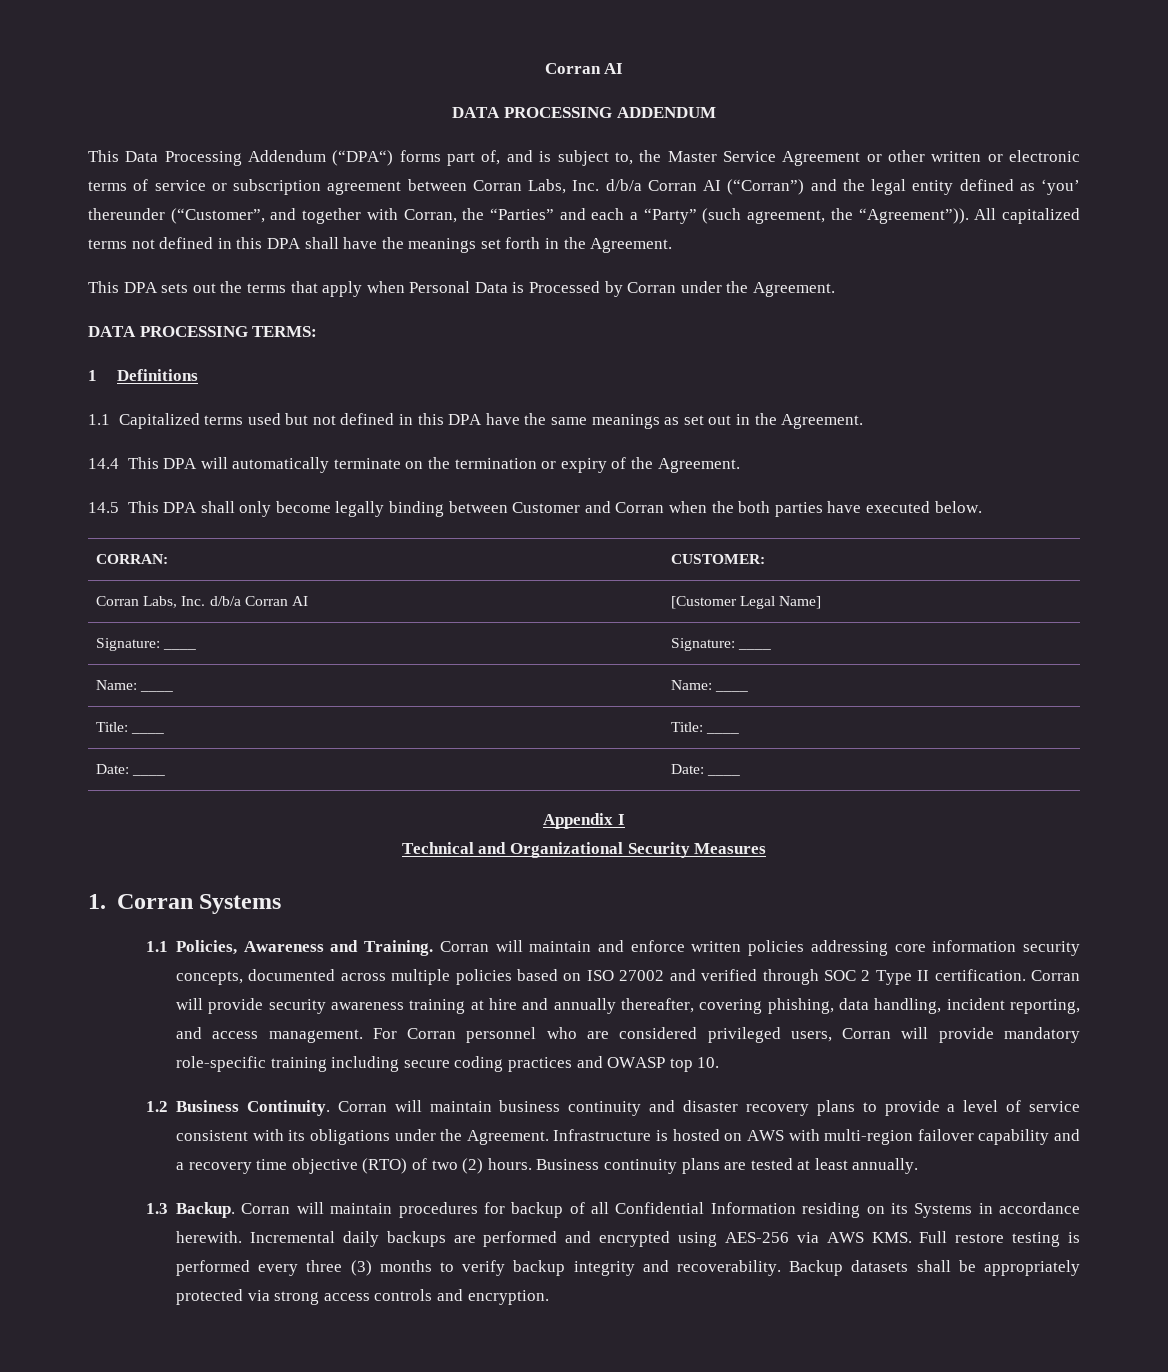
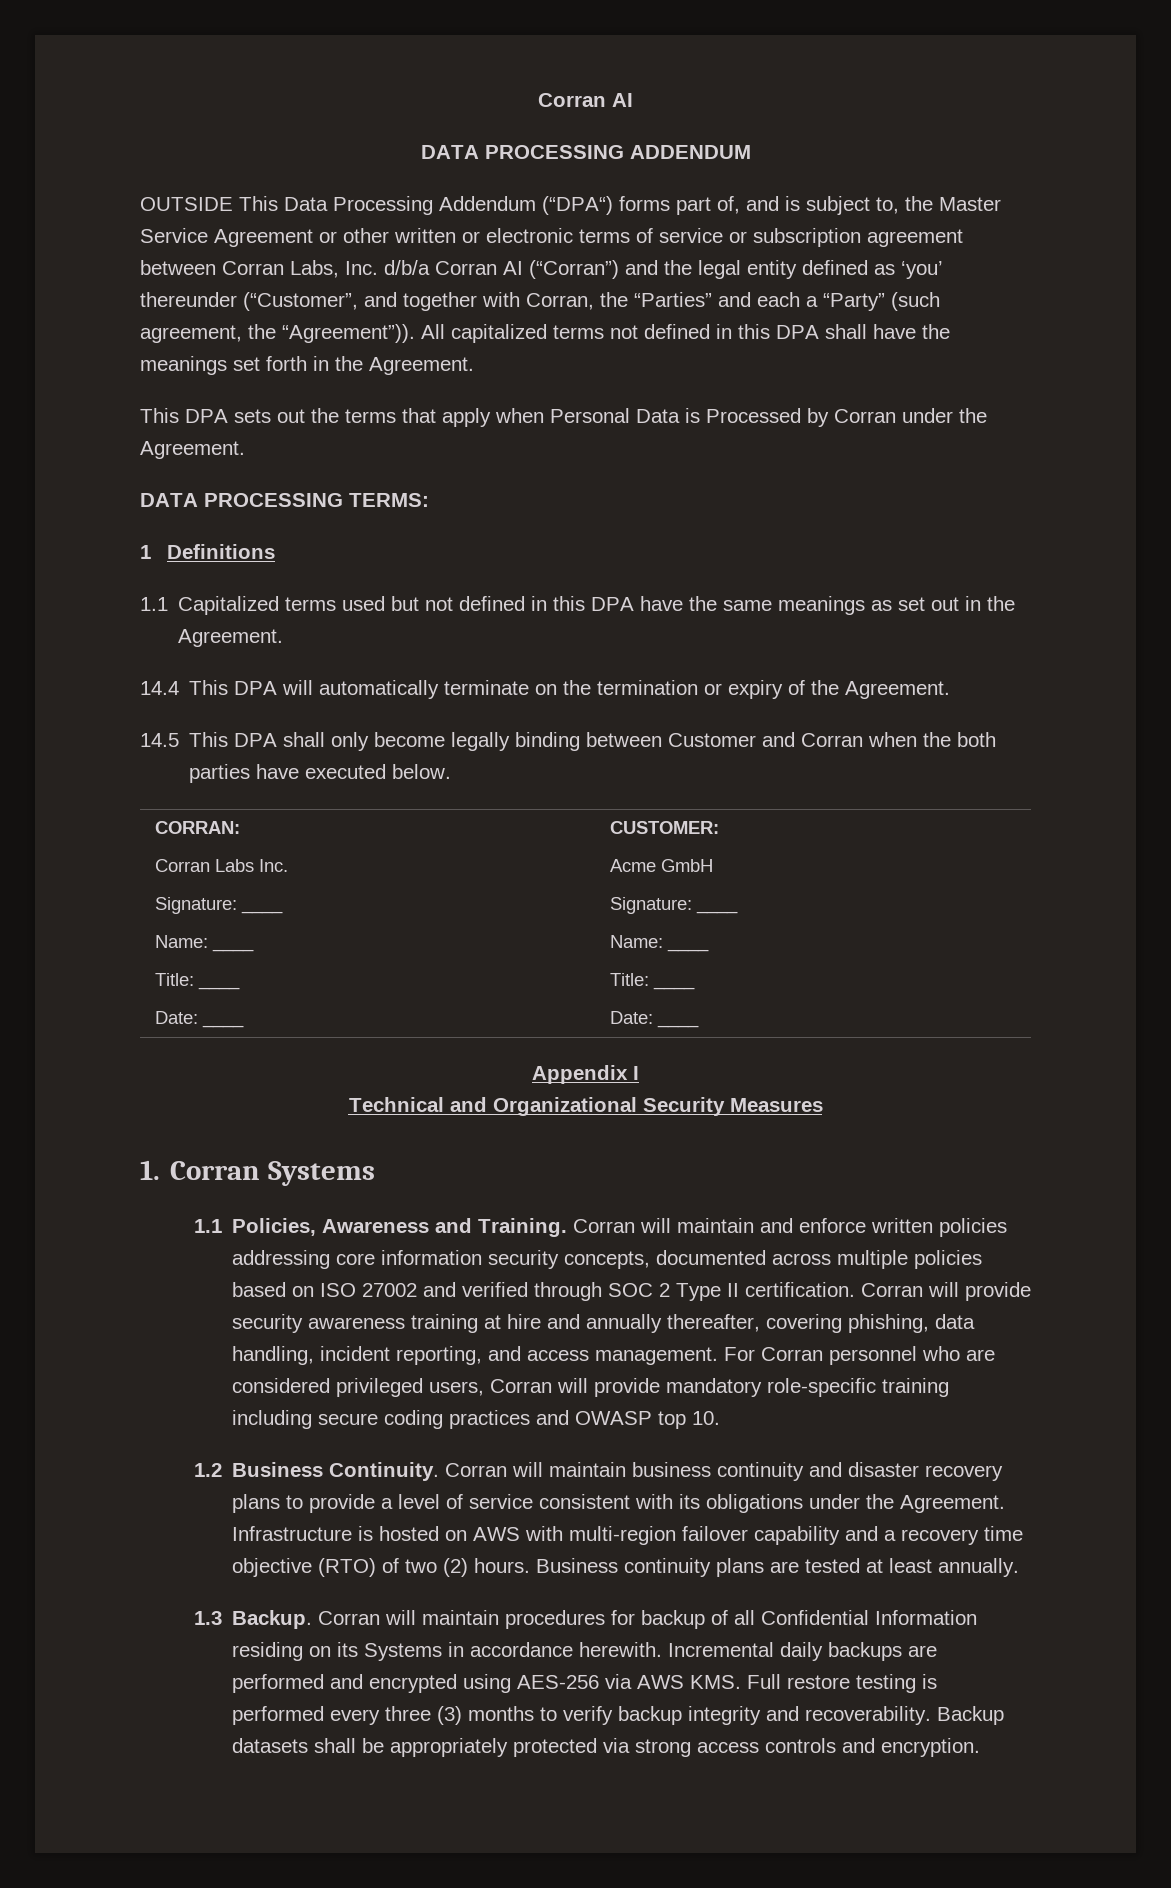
- This Data Processing Addendum (“DPA“) forms part of, and is subject to, the Master Service Agreement or other written or electronic terms of service or subscription agreement between Corran Labs, Inc. d/b/a Corran AI (“Corran”) and the legal entity defined as ‘you’ thereunder (“Customer”, and together with Corran, the “Parties” and each a “Party” (such agreement, the “Agreement”)).
+ OUTSIDE This Data Processing Addendum (“DPA“) forms part of, and is subject to, the Master Service Agreement or other written or electronic terms of service or subscription agreement between Corran Labs, Inc. d/b/a Corran AI (“Corran”) and the legal entity defined as ‘you’ thereunder (“Customer”, and together with Corran, the “Parties” and each a “Party” (such agreement, the “Agreement”)).
- Corran Labs, Inc. d/b/a Corran AI | [Customer Legal Name]
+ Corran Labs Inc. | Acme GmbH

